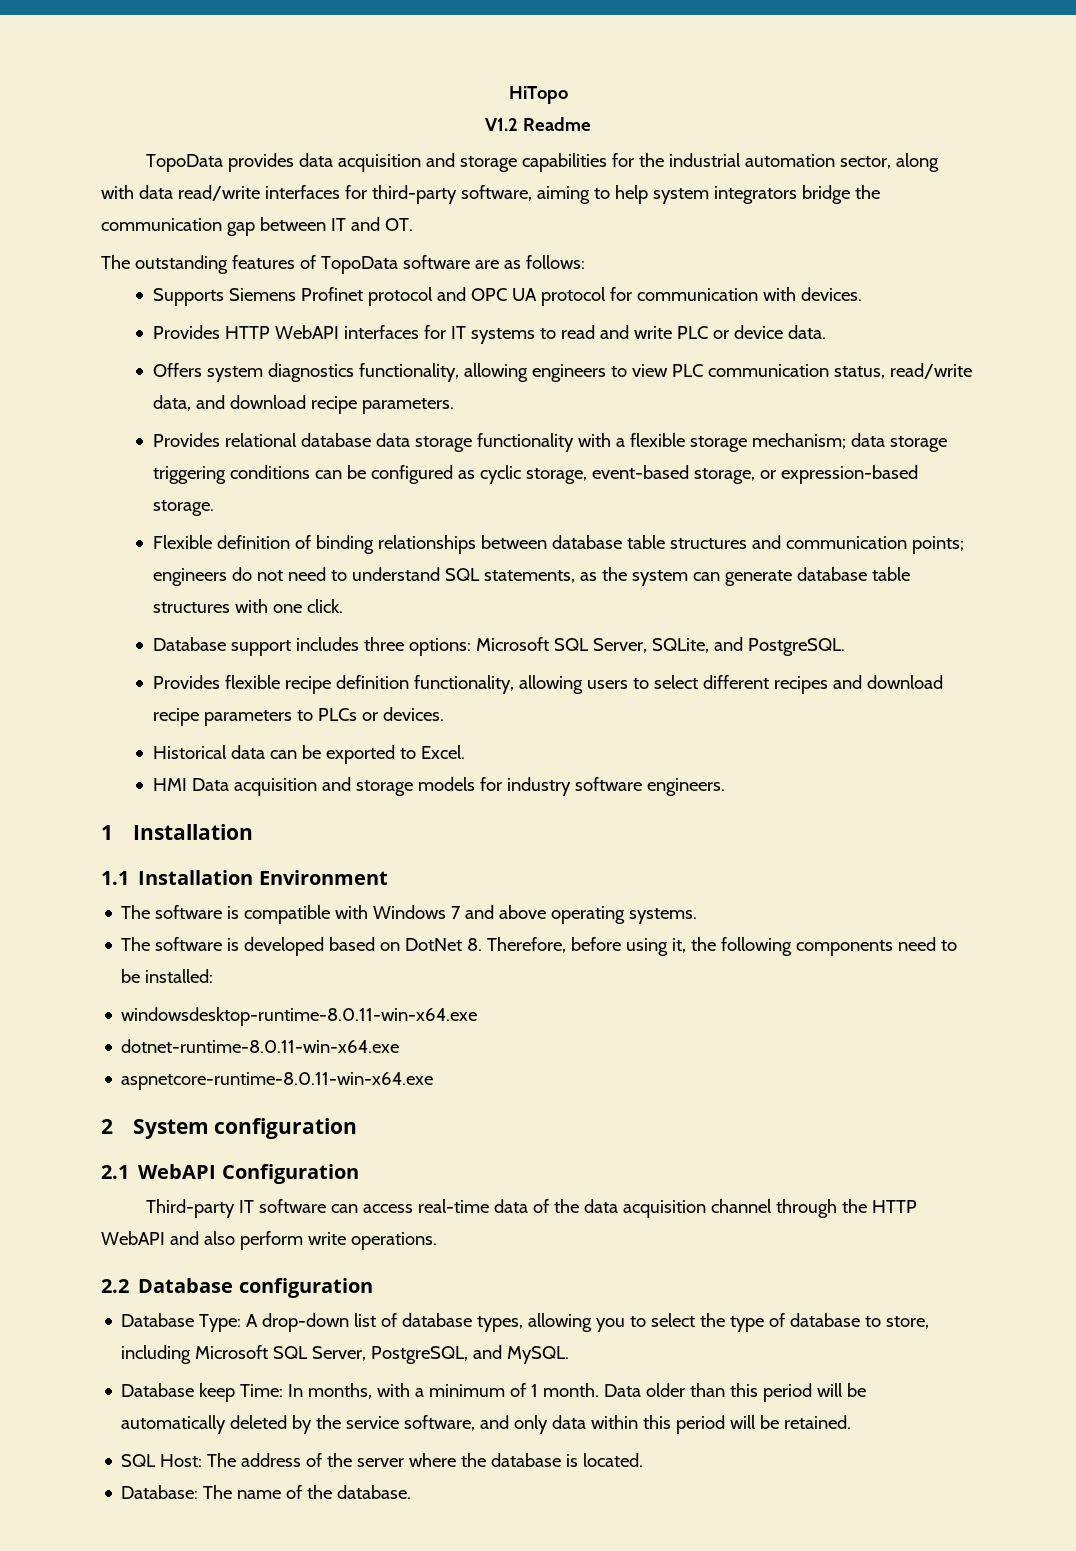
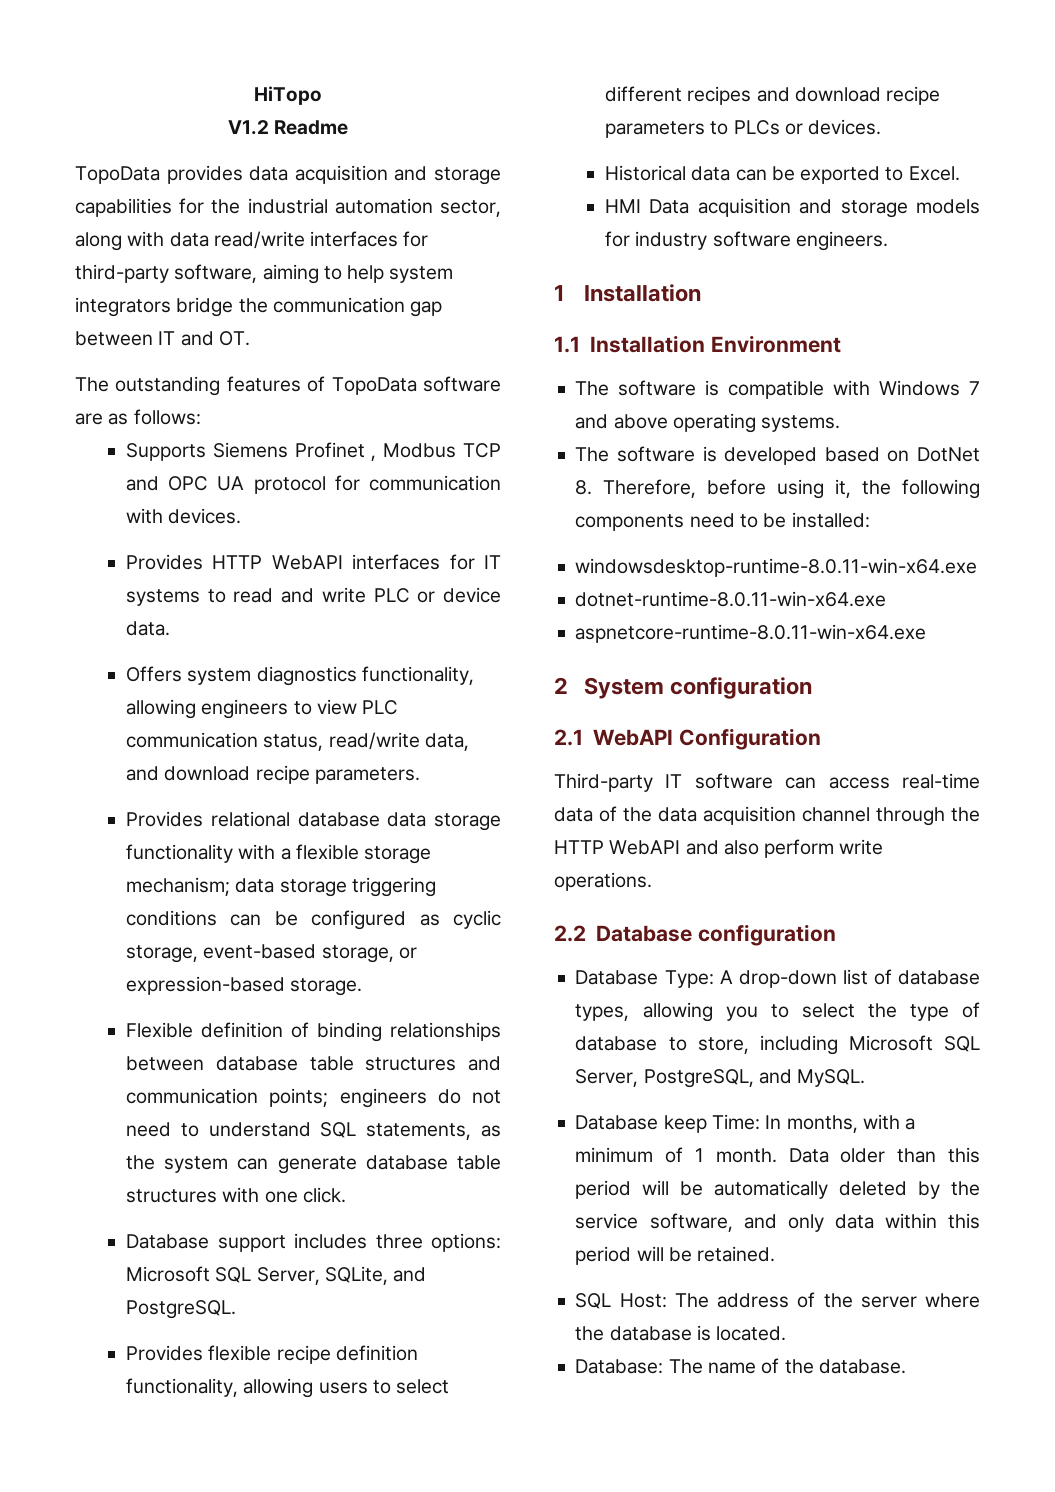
- Supports Siemens Profinet protocol and OPC UA protocol for communication with devices.
+ Supports Siemens Profinet , Modbus TCP and OPC UA protocol for communication with devices.

